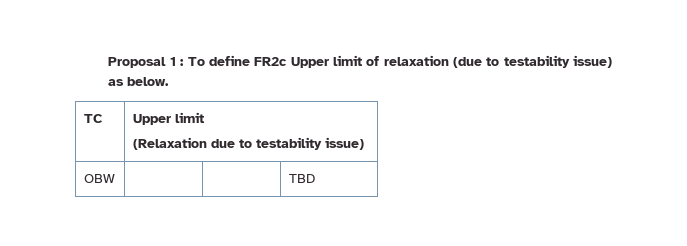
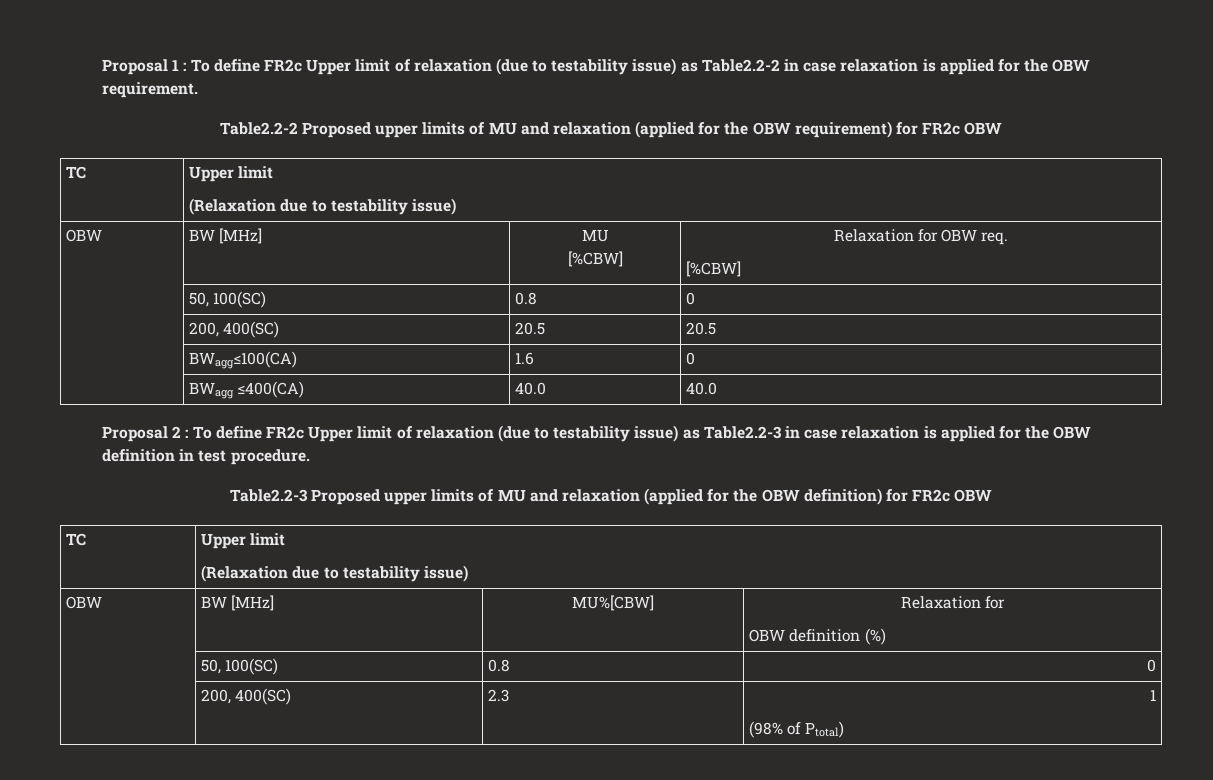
- Proposal 1 : To define FR2c Upper limit of relaxation (due to testability issue) as below.
+ Proposal 1 : To define FR2c Upper limit of relaxation (due to testability issue) as Table2.2-2 in case relaxation is applied for the OBW requirement.
+ Table2.2-2 Proposed upper limits of MU and relaxation (applied for the OBW requirement) for FR2c OBW
  TC | Upper limit
  (Relaxation due to testability issue)
- OBW | | | TBD
+ OBW | BW [MHz] | MU
+ [%CBW] | Relaxation for OBW req.
+ [%CBW]
+ | 50, 100(SC) | 0.8 | 0
+ | 200, 400(SC) | 20.5 | 20.5
+ | BWagg≤100(CA) | 1.6 | 0
+ | BWagg ≤400(CA) | 40.0 | 40.0
+ Proposal 2 : To define FR2c Upper limit of relaxation (due to testability issue) as Table2.2-3 in case relaxation is applied for the OBW definition in test procedure.
+ Table2.2-3 Proposed upper limits of MU and relaxation (applied for the OBW definition) for FR2c OBW
+ TC | Upper limit
+ (Relaxation due to testability issue)
+ OBW | BW [MHz] | MU%[CBW] | Relaxation for
+ OBW definition (%)
+ | 50, 100(SC) | 0.8 | 0
+ | 200, 400(SC) | 2.3 | 1
+ (98% of Ptotal)

